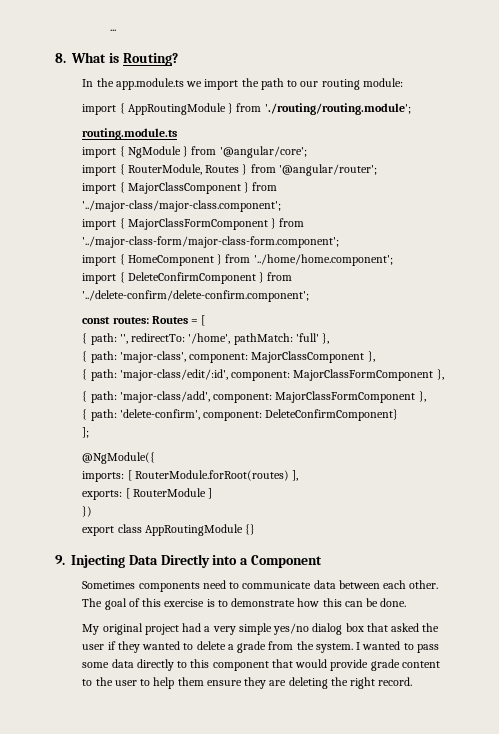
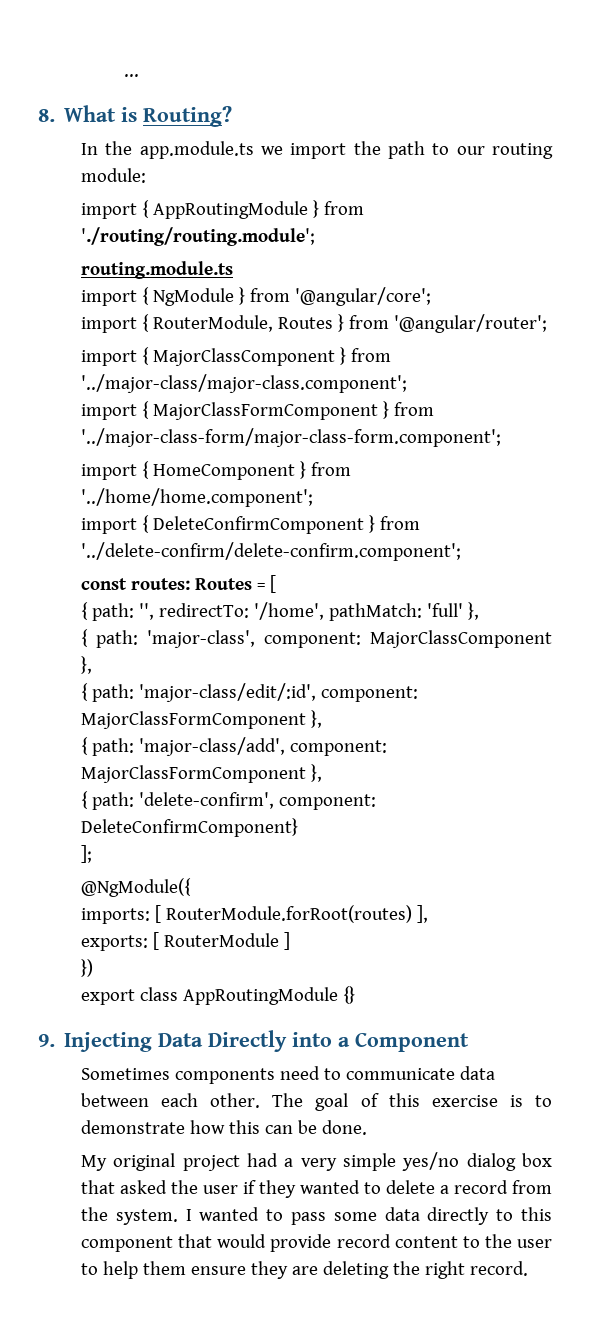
- My original project had a very simple yes/no dialog box that asked the user if they wanted to delete a grade from the system.
+ My original project had a very simple yes/no dialog box that asked the user if they wanted to delete a record from the system.
- I wanted to pass some data directly to this component that would provide grade content to the user to help them ensure they are deleting the right record.
+ I wanted to pass some data directly to this component that would provide record content to the user to help them ensure they are deleting the right record.

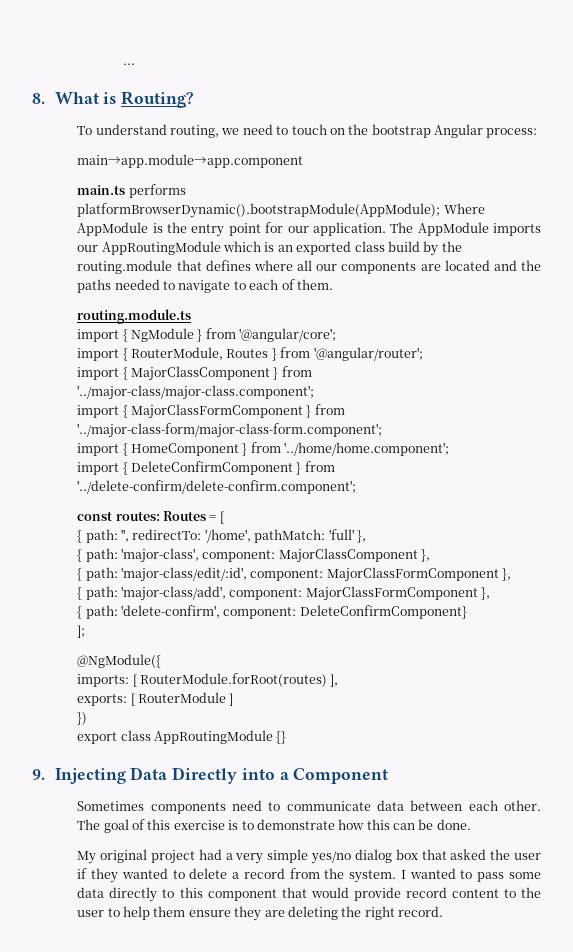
- In the app.module.ts we import the path to our routing module:
- import { AppRoutingModule } from './routing/routing.module';
+ To understand routing, we need to touch on the bootstrap Angular process:
+ main→app.module→app.component
+ main.ts performs platformBrowserDynamic().bootstrapModule(AppModule); Where AppModule is the entry point for our application. The AppModule imports our AppRoutingModule which is an exported class build by the routing.module that defines where all our components are located and the paths needed to navigate to each of them.

